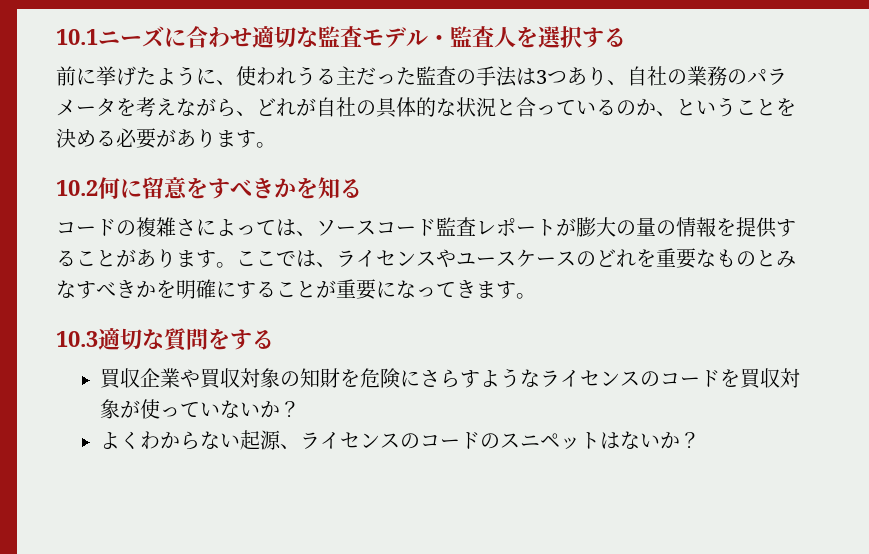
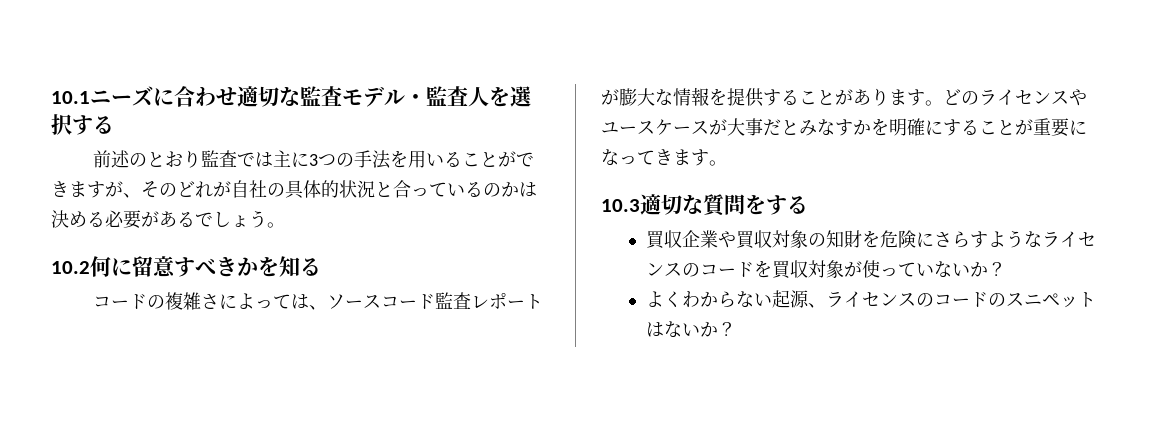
- 前に挙げたように、使われうる主だった監査の手法は3つあり、自社の業務のパラメータを考えながら、どれが自社の具体的な状況と合っているのか、ということを決める必要があります。
+ 前述のとおり監査では主に3つの手法を用いることができますが、そのどれが自社の具体的状況と合っているのかは決める必要があるでしょう。
- 10.2何に留意をすべきかを知る
+ 10.2何に留意すべきかを知る
- コードの複雑さによっては、ソースコード監査レポートが膨大の量の情報を提供することがあります。
+ コードの複雑さによっては、ソースコード監査レポートが膨大な情報を提供することがあります。
- ここでは、ライセンスやユースケースのどれを重要なものとみなすべきかを明確にすることが重要になってきます。
+ どのライセンスやユースケースが大事だとみなすかを明確にすることが重要になってきます。

